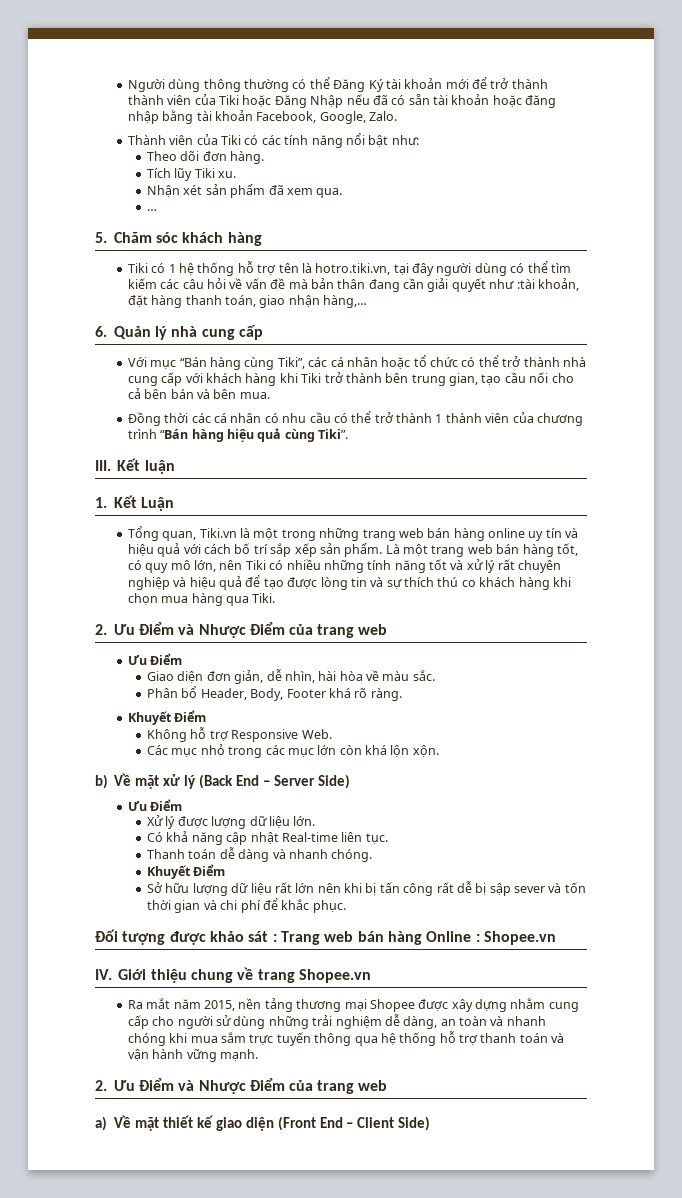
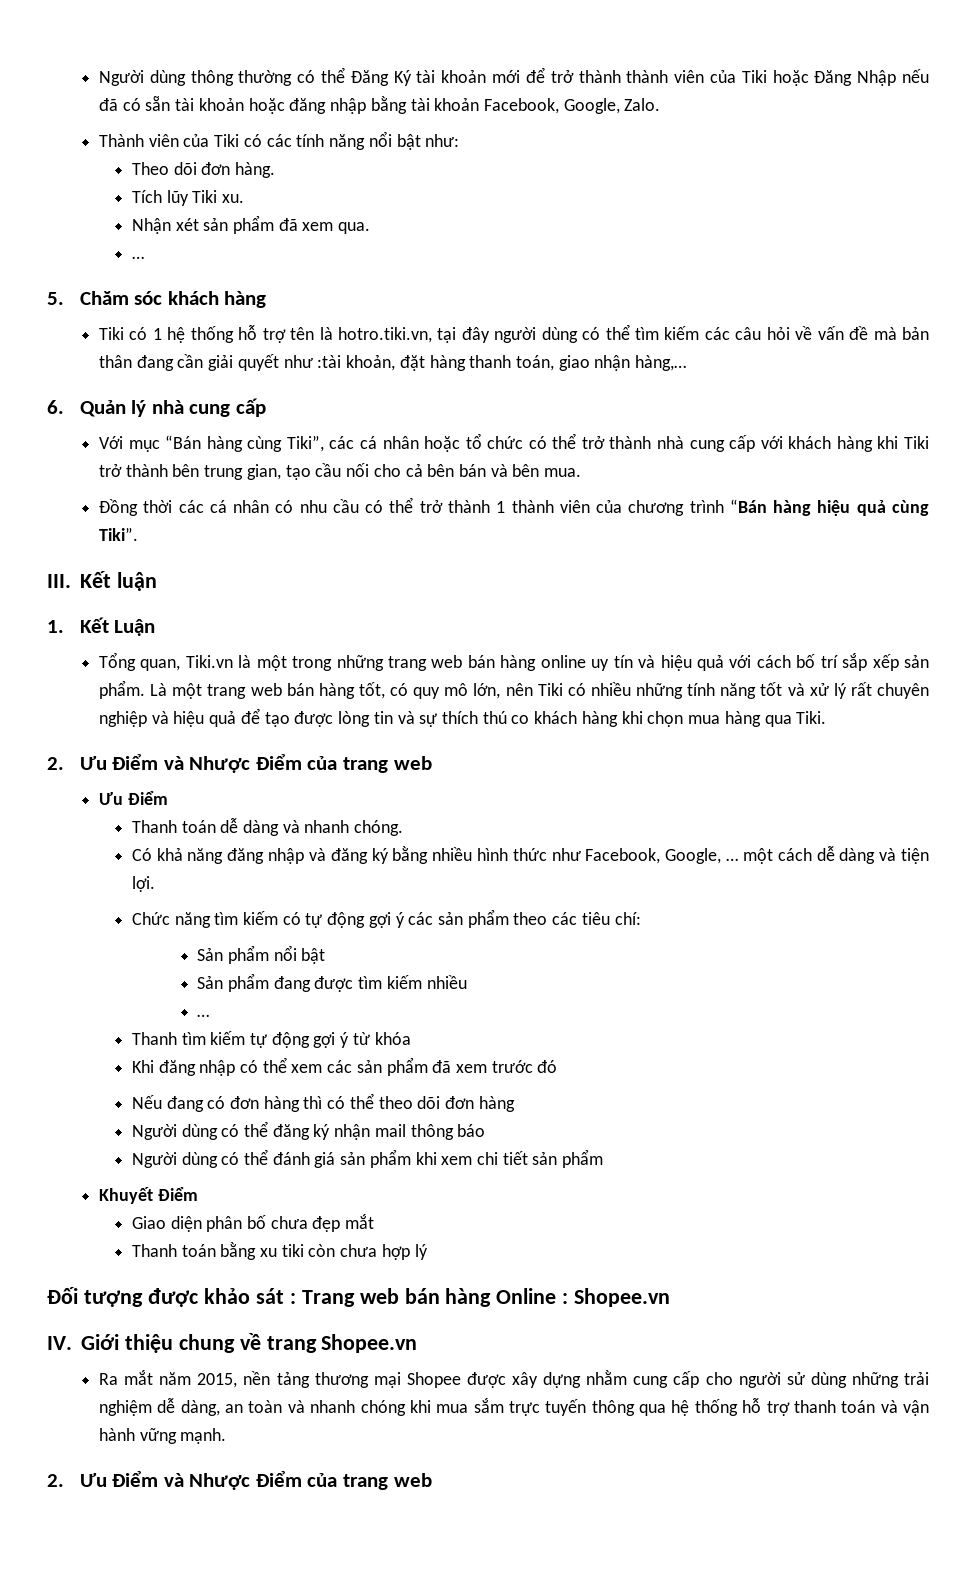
- Giao diện đơn giản, dễ nhìn, hài hòa về màu sắc.
- Phân bổ Header, Body, Footer khá rõ ràng.
- Khuyết Điểm
- Không hỗ trợ Responsive Web.
- Các mục nhỏ trong các mục lớn còn khá lộn xộn.
- b) Về mặt xử lý (Back End – Server Side)
- Ưu Điểm
- Xử lý được lượng dữ liệu lớn.
- Có khả năng cập nhật Real-time liên tục.
  Thanh toán dễ dàng và nhanh chóng.
+ Có khả năng đăng nhập và đăng ký bằng nhiều hình thức như Facebook, Google, … một cách dễ dàng và tiện lợi.
+ Chức năng tìm kiếm có tự động gợi ý các sản phẩm theo các tiêu chí:
+ Sản phẩm nổi bật
+ Sản phẩm đang được tìm kiếm nhiều
+ …
+ Thanh tìm kiếm tự động gợi ý từ khóa
+ Khi đăng nhập có thể xem các sản phẩm đã xem trước đó
+ Nếu đang có đơn hàng thì có thể theo dõi đơn hàng
+ Người dùng có thể đăng ký nhận mail thông báo
+ Người dùng có thể đánh giá sản phẩm khi xem chi tiết sản phẩm
  Khuyết Điểm
- Sở hữu lượng dữ liệu rất lớn nên khi bị tấn công rất dễ bị sập sever và tốn thời gian và chi phí để khắc phục.
+ Giao diện phân bố chưa đẹp mắt
+ Thanh toán bằng xu tiki còn chưa hợp lý
- a) Về mặt thiết kế giao diện (Front End – Client Side)

